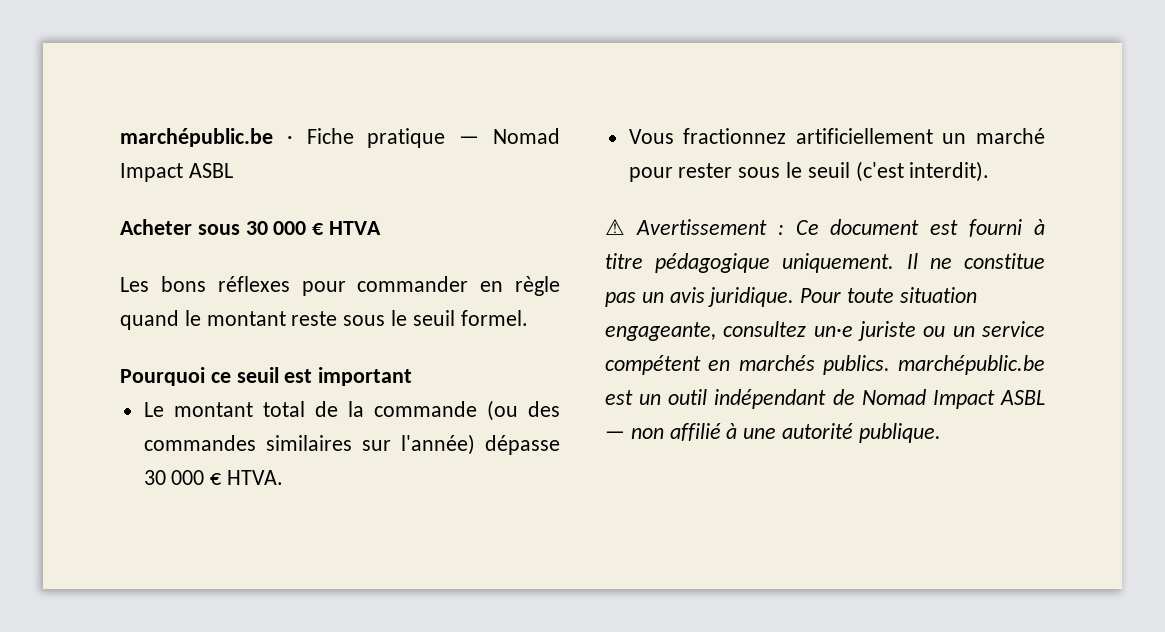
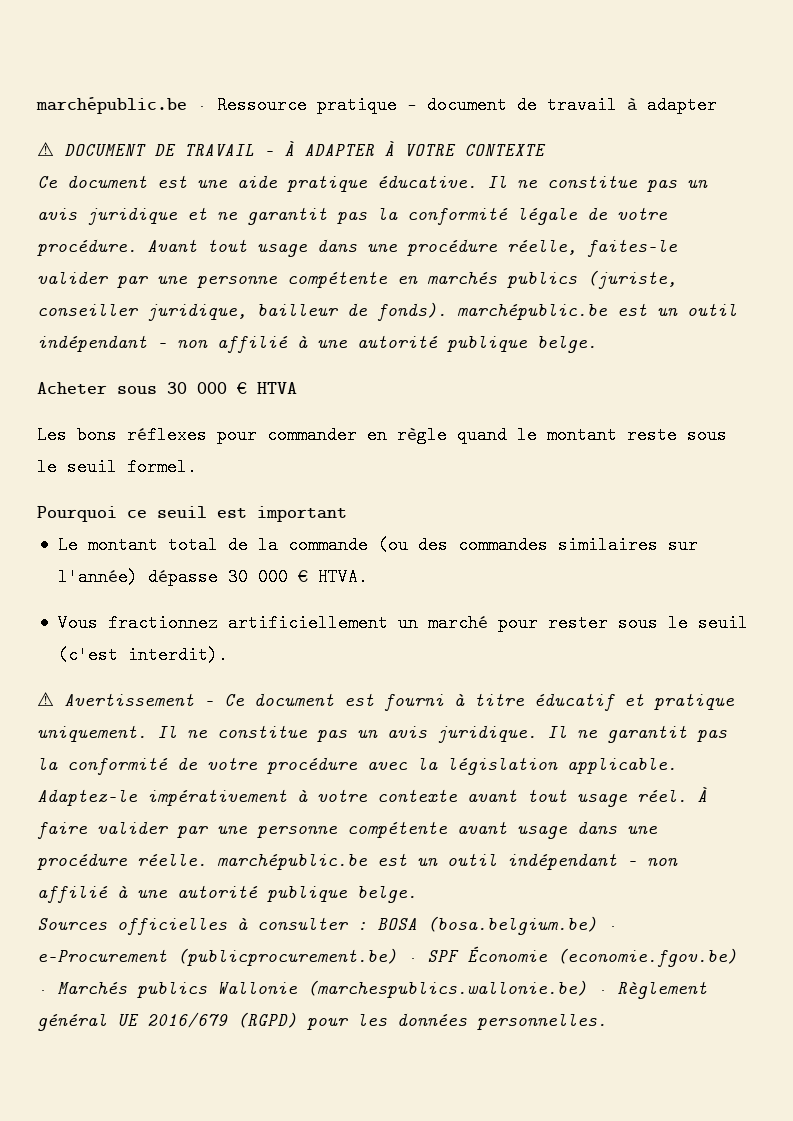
- marchépublic.be · Fiche pratique — Nomad Impact ASBL
+ marchépublic.be · Ressource pratique — document de travail à adapter
+ ⚠ DOCUMENT DE TRAVAIL — À ADAPTER À VOTRE CONTEXTE
+ Ce document est une aide pratique éducative. Il ne constitue pas un avis juridique et ne garantit pas la conformité légale de votre procédure. Avant tout usage dans une procédure réelle, faites-le valider par une personne compétente en marchés publics (juriste, conseiller juridique, bailleur de fonds). marchépublic.be est un outil indépendant — non affilié à une autorité publique belge.
- ⚠ Avertissement : Ce document est fourni à titre pédagogique uniquement.
+ ⚠ Avertissement — Ce document est fourni à titre éducatif et pratique uniquement.
- Pour toute situation engageante, consultez un·e juriste ou un service compétent en marchés publics. marchépublic.be est un outil indépendant de Nomad Impact ASBL — non affilié à une autorité publique.
+ Il ne garantit pas la conformité de votre procédure avec la législation applicable. Adaptez-le impérativement à votre contexte avant tout usage réel. À faire valider par une personne compétente avant usage dans une procédure réelle. marchépublic.be est un outil indépendant — non affilié à une autorité publique belge.
+ Sources officielles à consulter : BOSA (bosa.belgium.be) · e-Procurement (publicprocurement.be) · SPF Économie (economie.fgov.be) · Marchés publics Wallonie (marchespublics.wallonie.be) · Règlement général UE 2016/679 (RGPD) pour les données personnelles.

